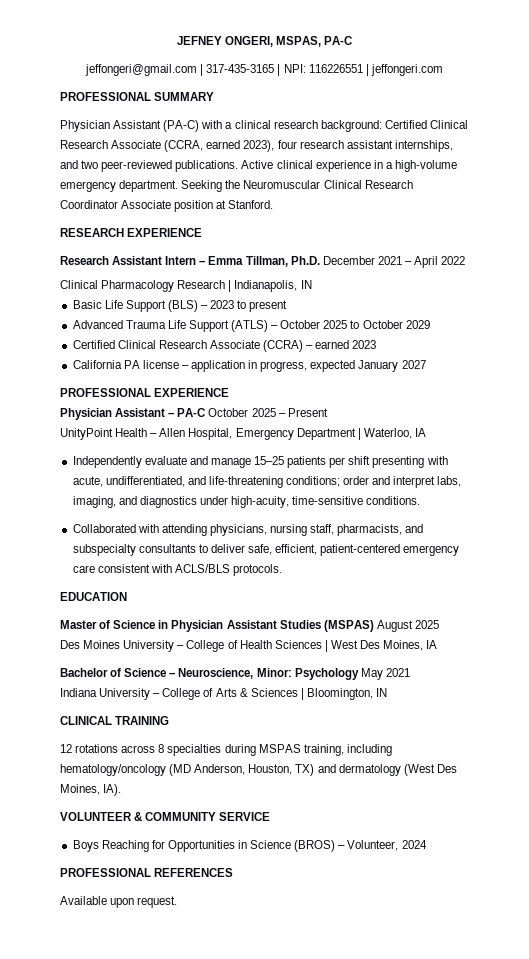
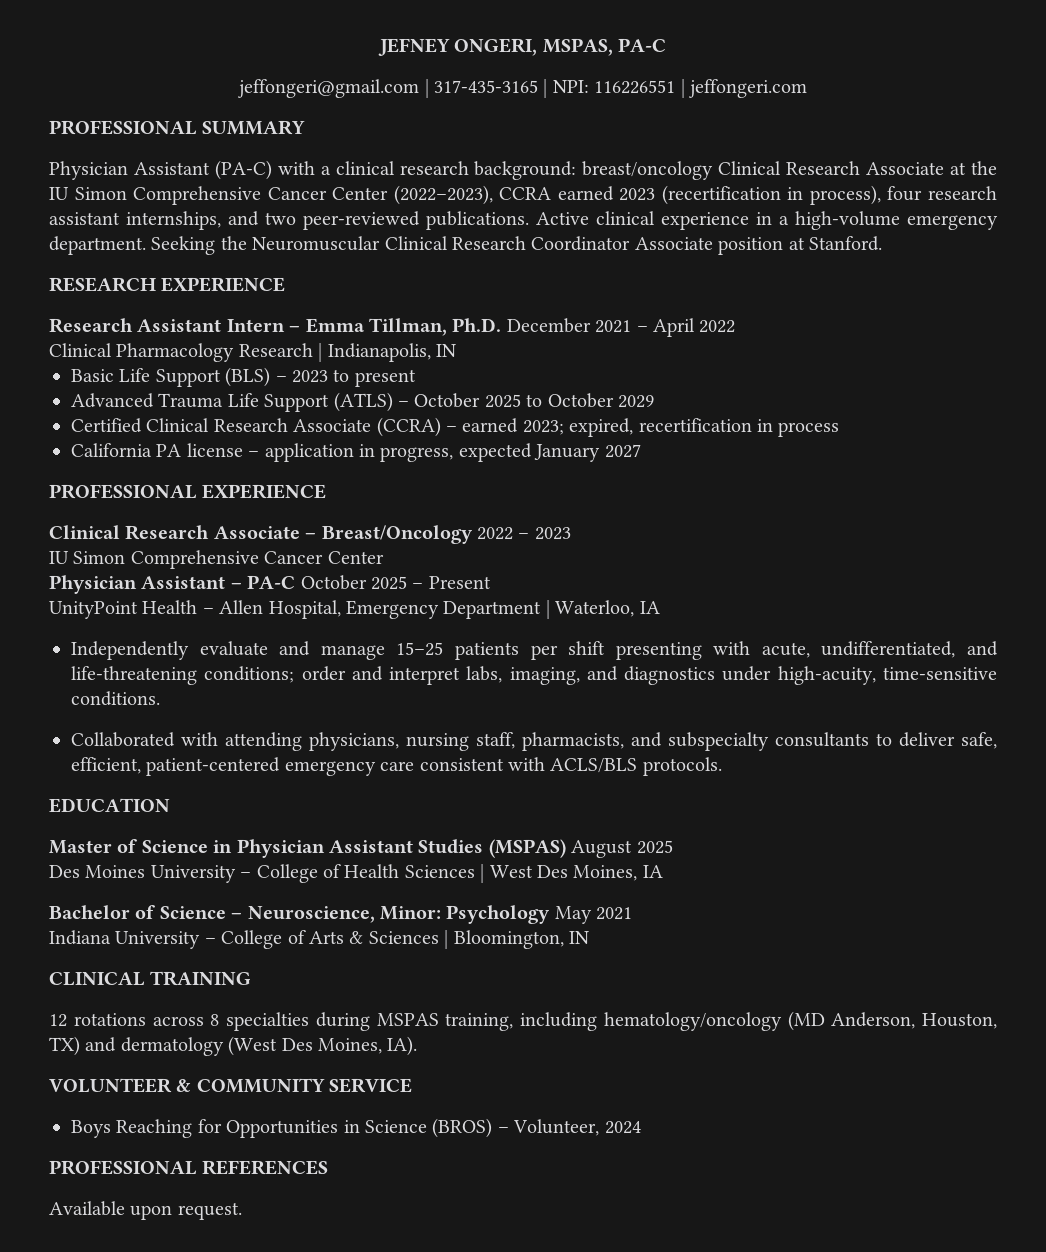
- Physician Assistant (PA-C) with a clinical research background: Certified Clinical Research Associate (CCRA, earned 2023), four research assistant internships, and two peer-reviewed publications.
+ Physician Assistant (PA-C) with a clinical research background: breast/oncology Clinical Research Associate at the IU Simon Comprehensive Cancer Center (2022–2023), CCRA earned 2023 (recertification in process), four research assistant internships, and two peer-reviewed publications.
- Certified Clinical Research Associate (CCRA) – earned 2023
+ Certified Clinical Research Associate (CCRA) – earned 2023; expired, recertification in process
+ Clinical Research Associate – Breast/Oncology 2022 – 2023
+ IU Simon Comprehensive Cancer Center

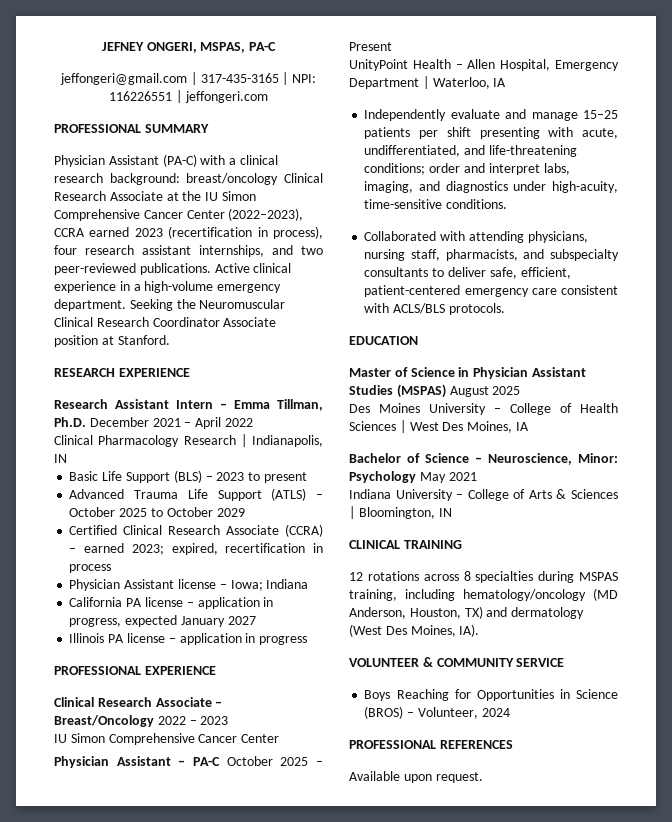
+ Physician Assistant license – Iowa; Indiana
+ Illinois PA license – application in progress

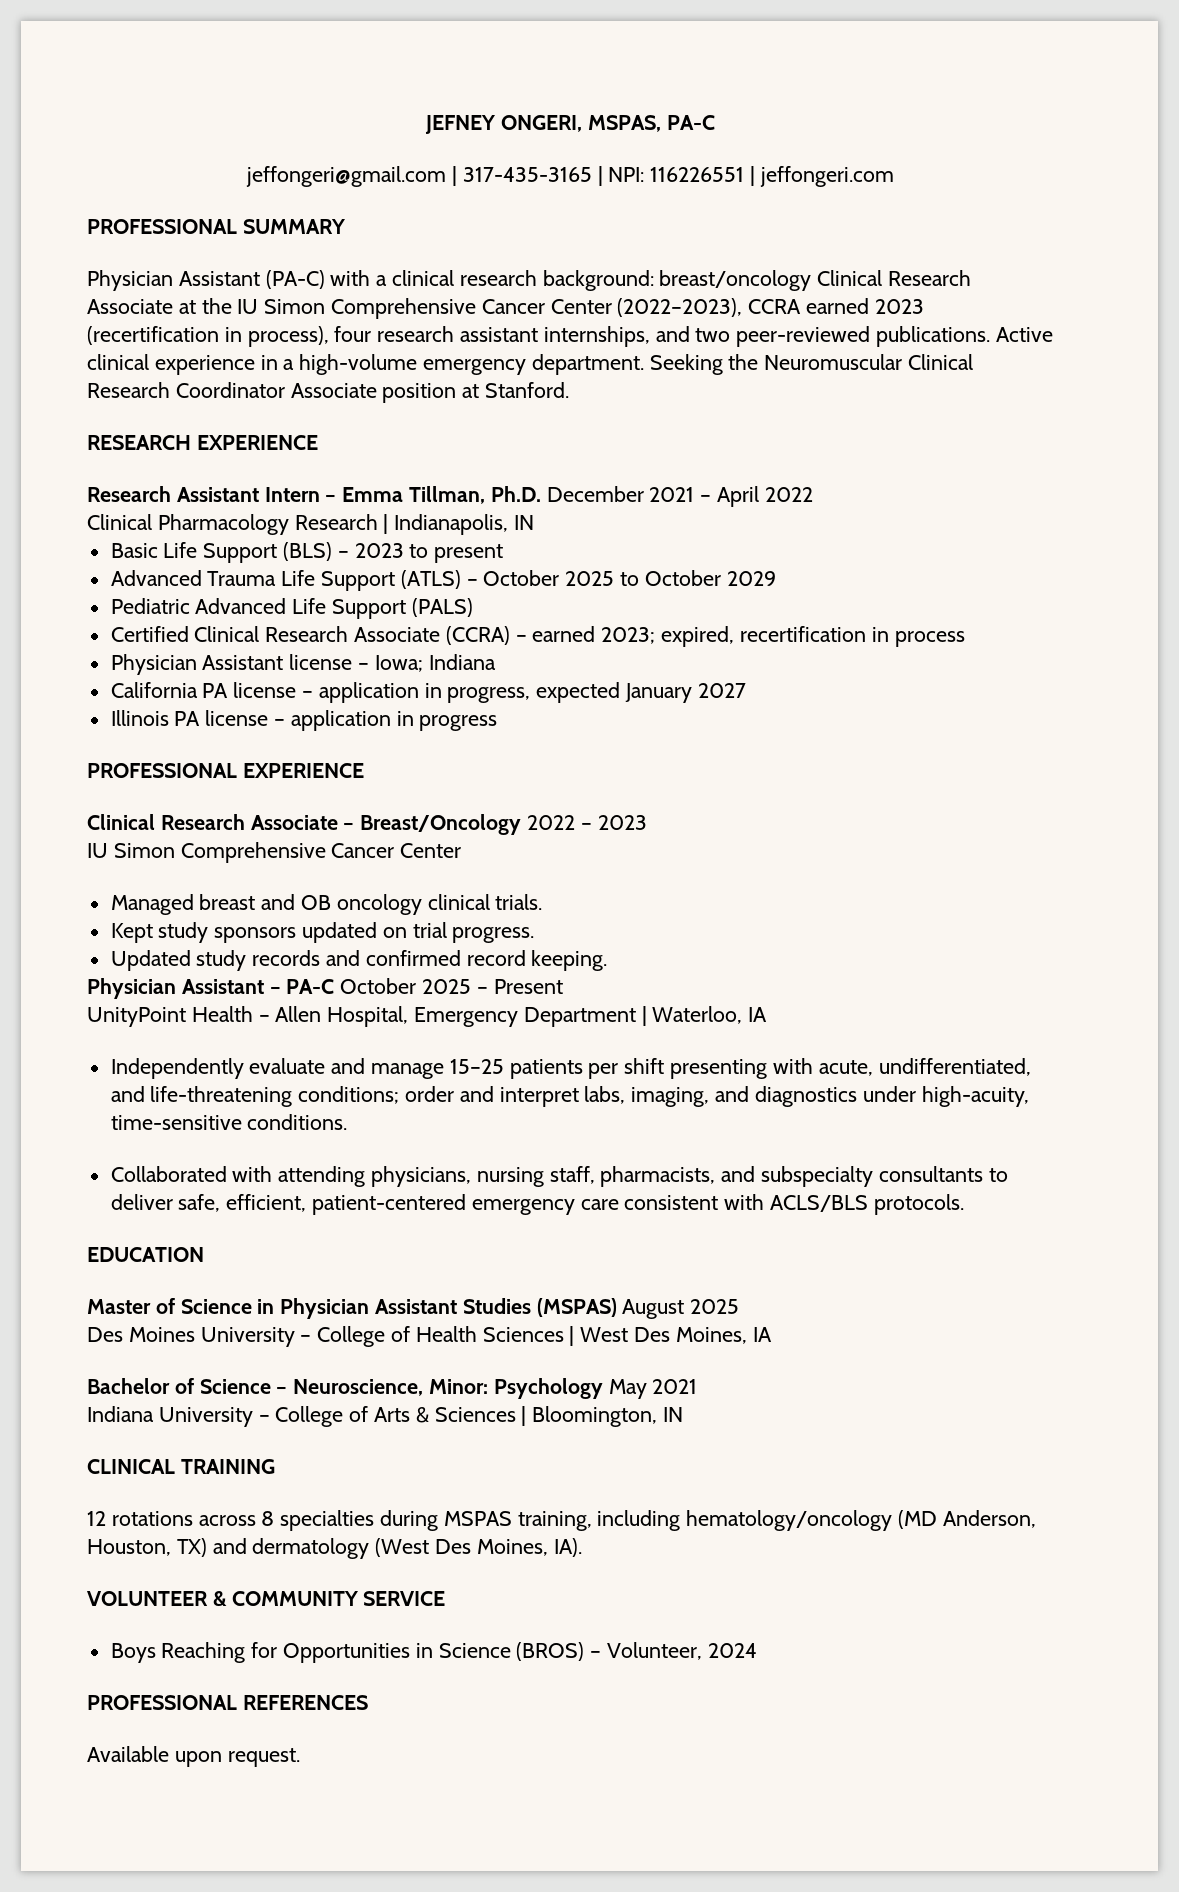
+ Pediatric Advanced Life Support (PALS)
+ Managed breast and OB oncology clinical trials.
+ Kept study sponsors updated on trial progress.
+ Updated study records and confirmed record keeping.

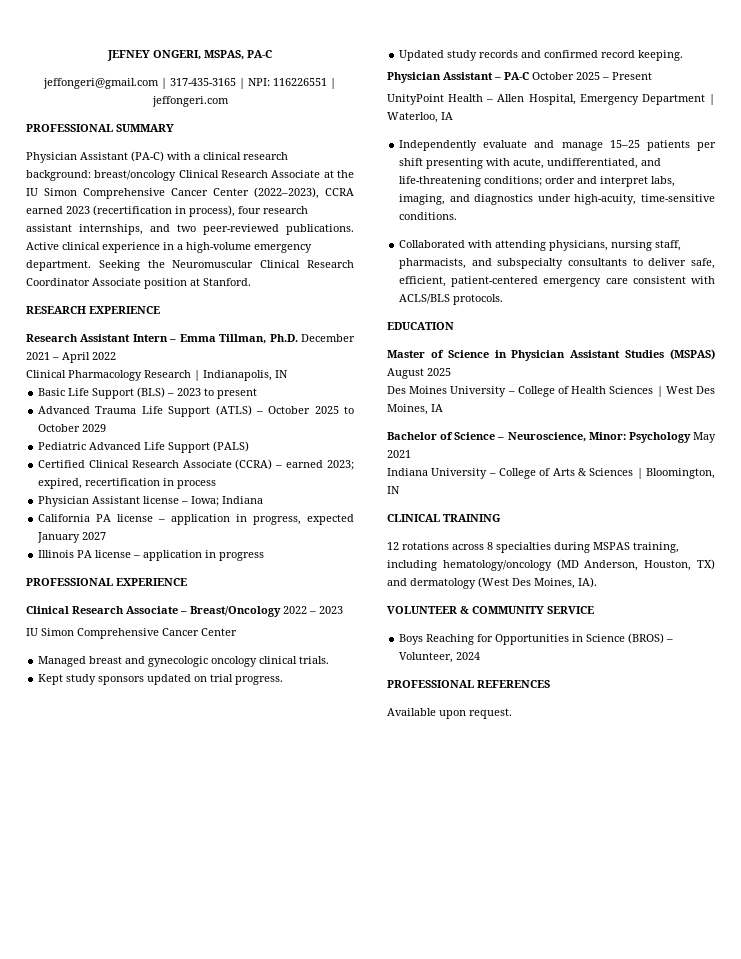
- Managed breast and OB oncology clinical trials.
+ Managed breast and gynecologic oncology clinical trials.

